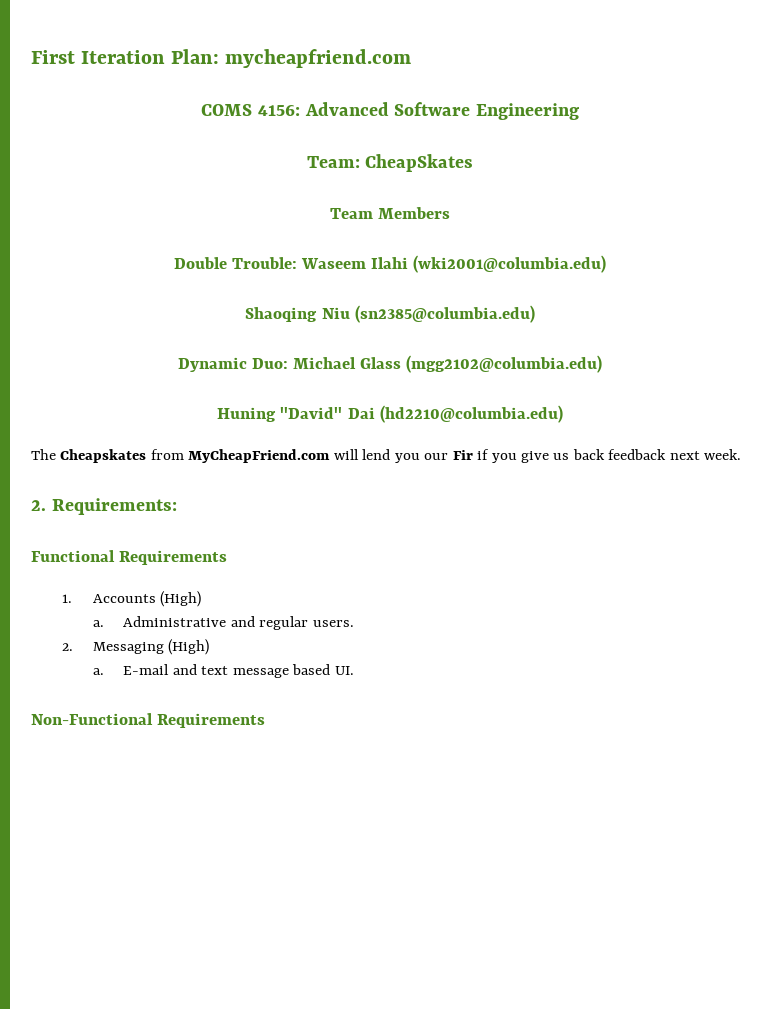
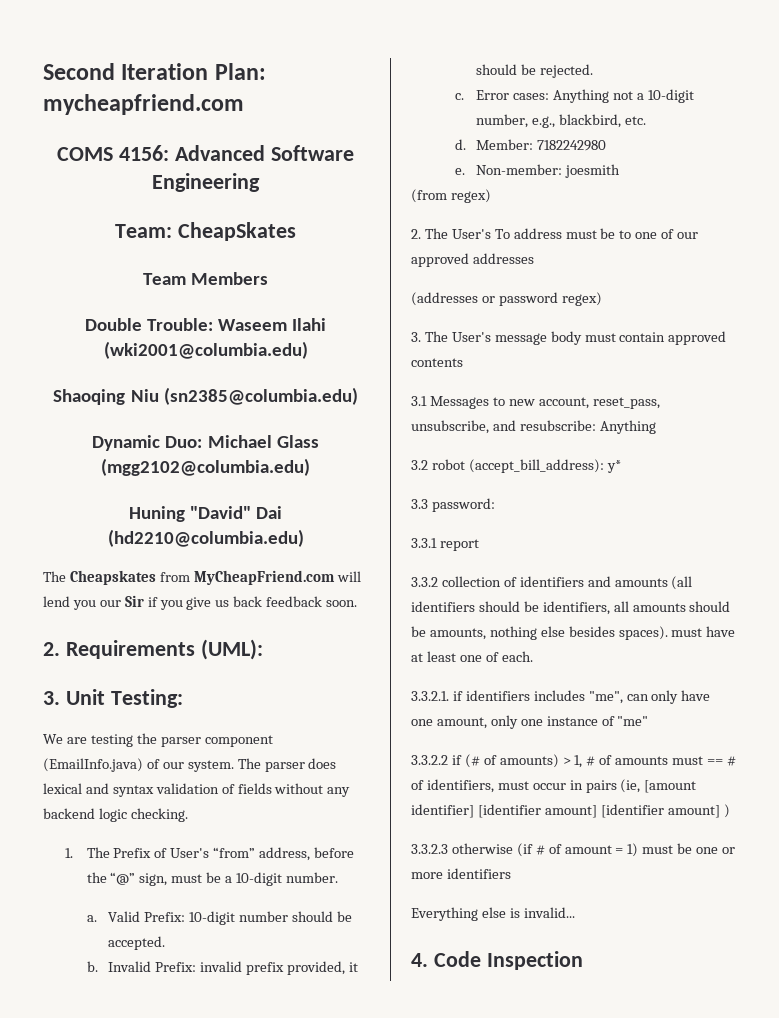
- First Iteration Plan: mycheapfriend.com
+ Second Iteration Plan: mycheapfriend.com
- The Cheapskates from MyCheapFriend.com will lend you our Fir if you give us back feedback next week.
- 2. Requirements:
- Functional Requirements
- 1. Accounts (High)
- a. Administrative and regular users.
- 2. Messaging (High)
- a. E-mail and text message based UI.
- Non-Functional Requirements
+ The Cheapskates from MyCheapFriend.com will lend you our Sir if you give us back feedback soon.
+ 2. Requirements (UML):
+ 3. Unit Testing:
+ We are testing the parser component (EmailInfo.java) of our system. The parser does lexical and syntax validation of fields without any backend logic checking.
+ 1. The Prefix of User's “from” address, before the “@” sign, must be a 10-digit number.
+ a. Valid Prefix: 10-digit number should be accepted.
+ b. Invalid Prefix: invalid prefix provided, it should be rejected.
+ c. Error cases: Anything not a 10-digit number, e.g., blackbird, etc.
+ d. Member: 7182242980
+ e. Non-member: joesmith
+ (from regex)
+ 2. The User's To address must be to one of our approved addresses
+ (addresses or password regex)
+ 3. The User's message body must contain approved contents
+ 3.1 Messages to new account, reset_pass, unsubscribe, and resubscribe: Anything
+ 3.2 robot (accept_bill_address): y*
+ 3.3 password:
+ 3.3.1 report
+ 3.3.2 collection of identifiers and amounts (all identifiers should be identifiers, all amounts should be amounts, nothing else besides spaces). must have at least one of each.
+ 3.3.2.1. if identifiers includes "me", can only have one amount, only one instance of "me"
+ 3.3.2.2 if (# of amounts) > 1, # of amounts must == # of identifiers, must occur in pairs (ie, [amount identifier] [identifier amount] [identifier amount] )
+ 3.3.2.3 otherwise (if # of amount = 1) must be one or more identifiers
+ Everything else is invalid...
+ 4. Code Inspection

